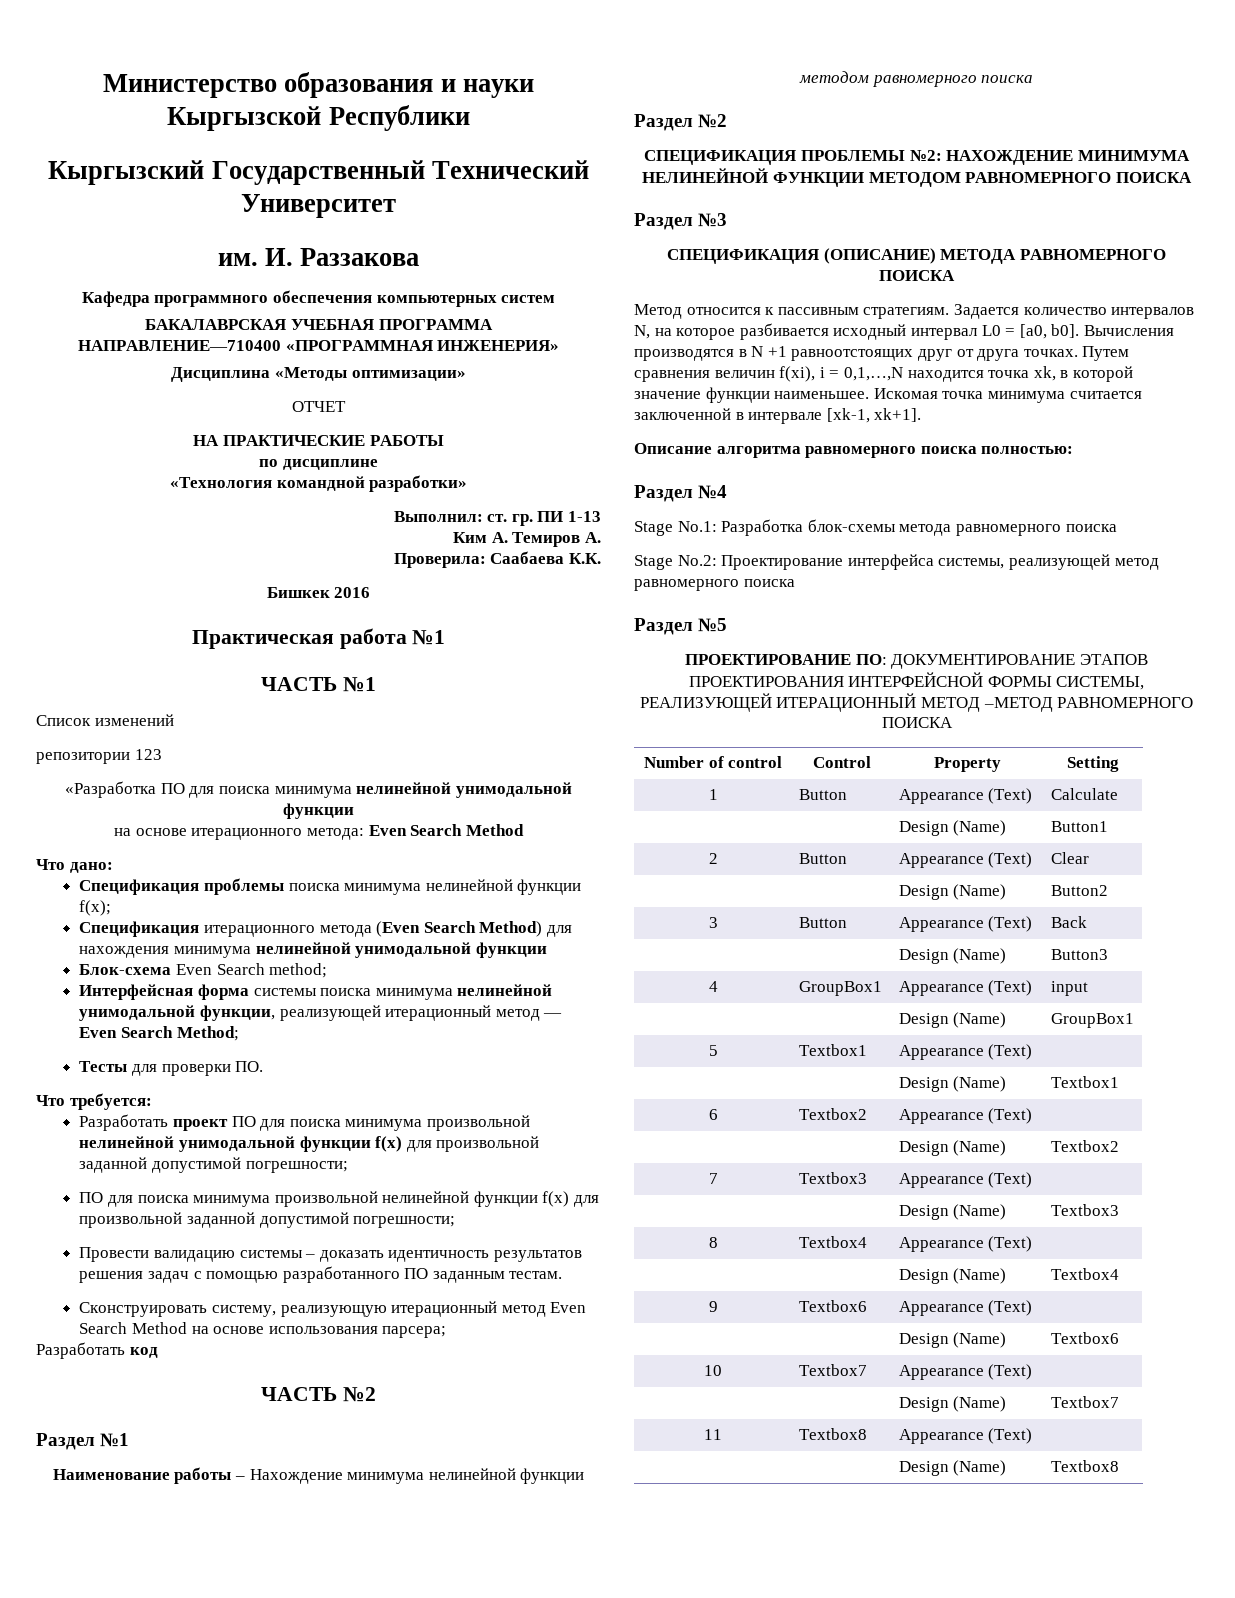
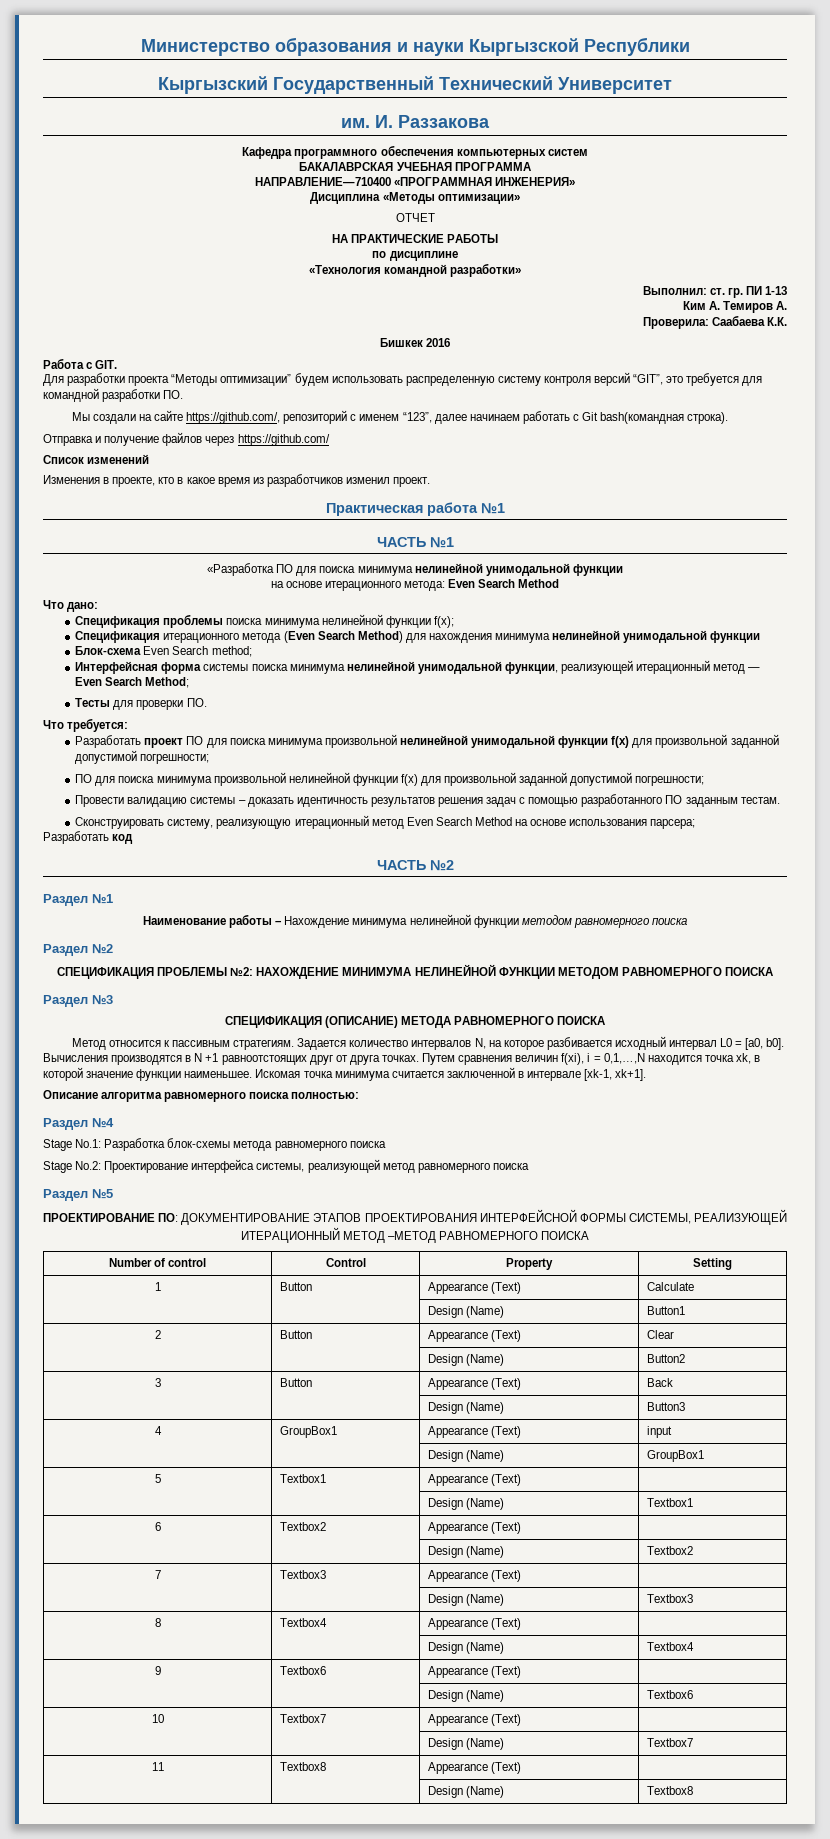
+ Работа с GIT.
+ Для разработки проекта “Методы оптимизации” будем использовать распределенную систему контроля версий “GIT”, это требуется для командной разработки ПО.
+ Мы создали на сайте https://github.com/, репозиторий с именем “123”, далее начинаем работать с Git bash(командная строка).
+ Отправка и получение файлов через https://github.com/
+ Список изменений
+ Изменения в проекте, кто в какое время из разработчиков изменил проект.
- Список изменений
- репозитории 123

